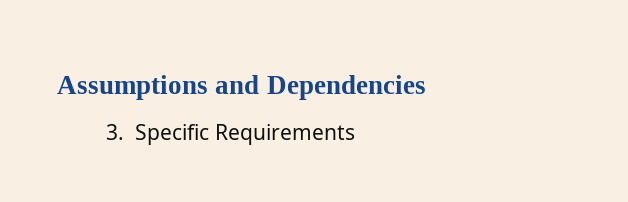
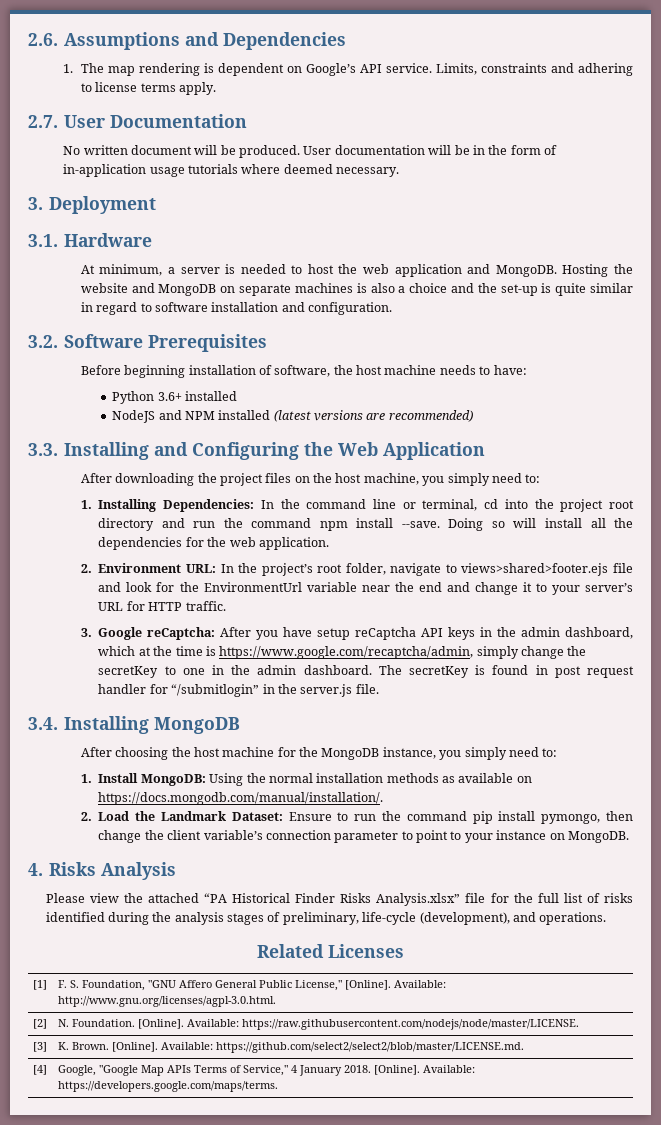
- Assumptions and Dependencies
+ 2.6. Assumptions and Dependencies
- 3. Specific Requirements
+ 1. The map rendering is dependent on Google’s API service. Limits, constraints and adhering to license terms apply.
+ 2.7. User Documentation
+ No written document will be produced. User documentation will be in the form of in-application usage tutorials where deemed necessary.
+ 3. Deployment
+ 3.1. Hardware
+ At minimum, a server is needed to host the web application and MongoDB. Hosting the website and MongoDB on separate machines is also a choice and the set-up is quite similar in regard to software installation and configuration.
+ 3.2. Software Prerequisites
+ Before beginning installation of software, the host machine needs to have:
+ Python 3.6+ installed
+ NodeJS and NPM installed (latest versions are recommended)
+ 3.3. Installing and Configuring the Web Application
+ After downloading the project files on the host machine, you simply need to:
+ 1. Installing Dependencies: In the command line or terminal, cd into the project root directory and run the command npm install --save. Doing so will install all the dependencies for the web application.
+ 2. Environment URL: In the project’s root folder, navigate to views>shared>footer.ejs file and look for the EnvironmentUrl variable near the end and change it to your server’s URL for HTTP traffic.
+ 3. Google reCaptcha: After you have setup reCaptcha API keys in the admin dashboard, which at the time is https://www.google.com/recaptcha/admin, simply change the secretKey to one in the admin dashboard. The secretKey is found in post request handler for “/submitlogin” in the server.js file.
+ 3.4. Installing MongoDB
+ After choosing the host machine for the MongoDB instance, you simply need to:
+ 1. Install MongoDB: Using the normal installation methods as available on https://docs.mongodb.com/manual/installation/.
+ 2. Load the Landmark Dataset: Ensure to run the command pip install pymongo, then change the client variable’s connection parameter to point to your instance on MongoDB.
+ 4. Risks Analysis
+ Please view the attached “PA Historical Finder Risks Analysis.xlsx” file for the full list of risks identified during the analysis stages of preliminary, life-cycle (development), and operations.
+ Related Licenses
+ [1] | F. S. Foundation, "GNU Affero General Public License," [Online]. Available: http://www.gnu.org/licenses/agpl-3.0.html.
+ [2] | N. Foundation. [Online]. Available: https://raw.githubusercontent.com/nodejs/node/master/LICENSE.
+ [3] | K. Brown. [Online]. Available: https://github.com/select2/select2/blob/master/LICENSE.md.
+ [4] | Google, "Google Map APIs Terms of Service," 4 January 2018. [Online]. Available: https://developers.google.com/maps/terms.

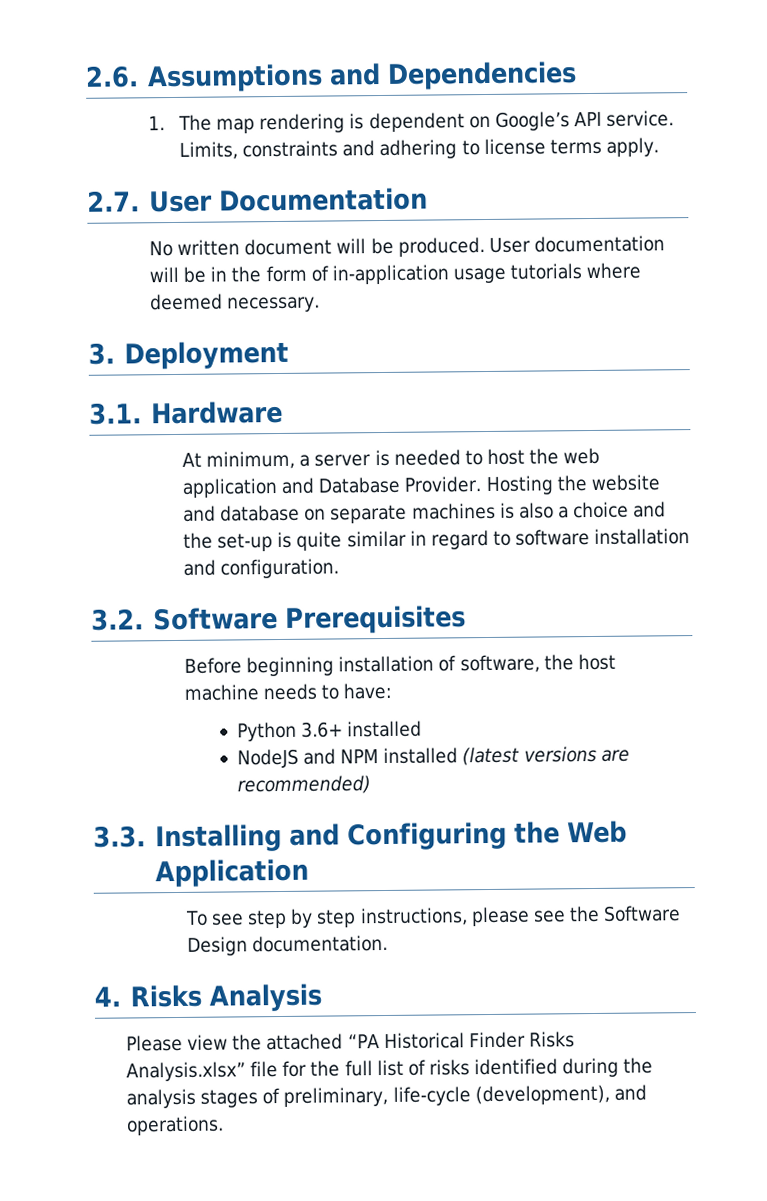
- At minimum, a server is needed to host the web application and MongoDB.
+ At minimum, a server is needed to host the web application and Database Provider.
- Hosting the website and MongoDB on separate machines is also a choice and the set-up is quite similar in regard to software installation and configuration.
+ Hosting the website and database on separate machines is also a choice and the set-up is quite similar in regard to software installation and configuration.
- After downloading the project files on the host machine, you simply need to:
- 1. Installing Dependencies: In the command line or terminal, cd into the project root directory and run the command npm install --save. Doing so will install all the dependencies for the web application.
- 2. Environment URL: In the project’s root folder, navigate to views>shared>footer.ejs file and look for the EnvironmentUrl variable near the end and change it to your server’s URL for HTTP traffic.
- 3. Google reCaptcha: After you have setup reCaptcha API keys in the admin dashboard, which at the time is https://www.google.com/recaptcha/admin, simply change the secretKey to one in the admin dashboard. The secretKey is found in post request handler for “/submitlogin” in the server.js file.
- 3.4. Installing MongoDB
- After choosing the host machine for the MongoDB instance, you simply need to:
- 1. Install MongoDB: Using the normal installation methods as available on https://docs.mongodb.com/manual/installation/.
- 2. Load the Landmark Dataset: Ensure to run the command pip install pymongo, then change the client variable’s connection parameter to point to your instance on MongoDB.
+ To see step by step instructions, please see the Software Design documentation.
- Related Licenses
- [1] | F. S. Foundation, "GNU Affero General Public License," [Online]. Available: http://www.gnu.org/licenses/agpl-3.0.html.
- [2] | N. Foundation. [Online]. Available: https://raw.githubusercontent.com/nodejs/node/master/LICENSE.
- [3] | K. Brown. [Online]. Available: https://github.com/select2/select2/blob/master/LICENSE.md.
- [4] | Google, "Google Map APIs Terms of Service," 4 January 2018. [Online]. Available: https://developers.google.com/maps/terms.

